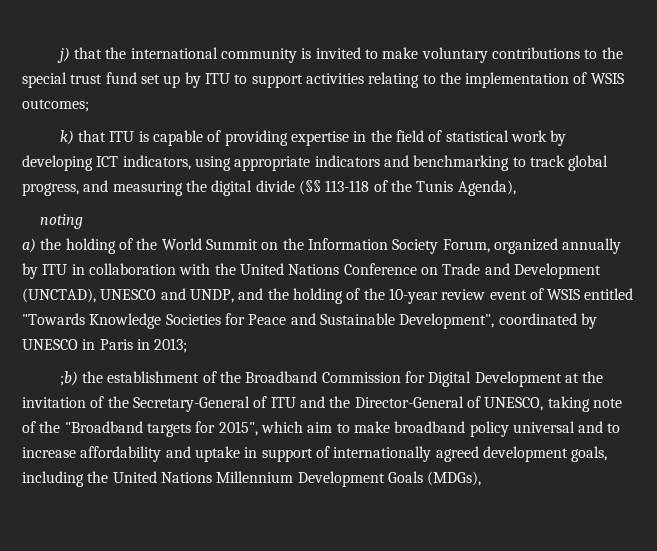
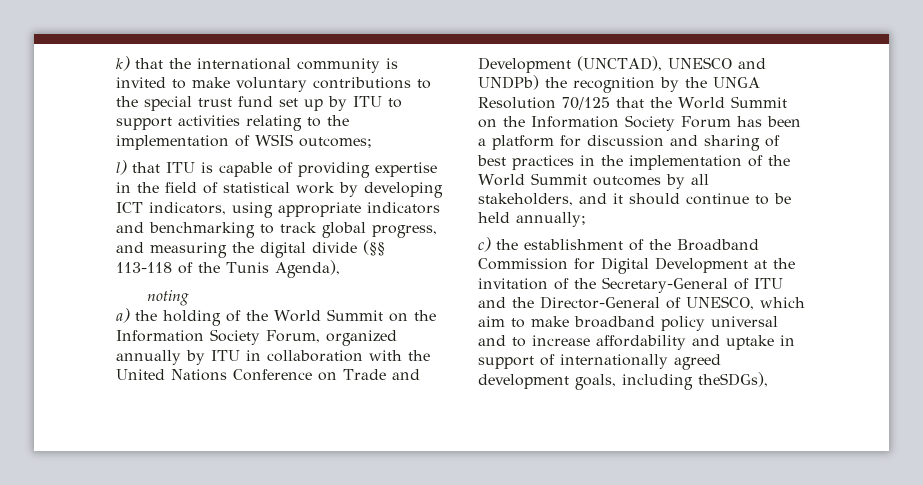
- j) that the international community is invited to make voluntary contributions to the special trust fund set up by ITU to support activities relating to the implementation of WSIS outcomes;
+ k) that the international community is invited to make voluntary contributions to the special trust fund set up by ITU to support activities relating to the implementation of WSIS outcomes;
- k) that ITU is capable of providing expertise in the field of statistical work by developing ICT indicators, using appropriate indicators and benchmarking to track global progress, and measuring the digital divide (§§ 113-118 of the Tunis Agenda),
+ l) that ITU is capable of providing expertise in the field of statistical work by developing ICT indicators, using appropriate indicators and benchmarking to track global progress, and measuring the digital divide (§§ 113-118 of the Tunis Agenda),
- a) the holding of the World Summit on the Information Society Forum, organized annually by ITU in collaboration with the United Nations Conference on Trade and Development (UNCTAD), UNESCO and UNDP, and the holding of the 10-year review event of WSIS entitled "Towards Knowledge Societies for Peace and Sustainable Development", coordinated by UNESCO in Paris in 2013;
- ;b) the establishment of the Broadband Commission for Digital Development at the invitation of the Secretary-General of ITU and the Director-General of UNESCO, taking note of the "Broadband targets for 2015", which aim to make broadband policy universal and to increase affordability and uptake in support of internationally agreed development goals, including the United Nations Millennium Development Goals (MDGs),
+ a) the holding of the World Summit on the Information Society Forum, organized annually by ITU in collaboration with the United Nations Conference on Trade and Development (UNCTAD), UNESCO and UNDPb) the recognition by the UNGA Resolution 70/125 that the World Summit on the Information Society Forum has been a platform for discussion and sharing of best practices in the implementation of the World Summit outcomes by all stakeholders, and it should continue to be held annually;
+ c) the establishment of the Broadband Commission for Digital Development at the invitation of the Secretary-General of ITU and the Director-General of UNESCO, which aim to make broadband policy universal and to increase affordability and uptake in support of internationally agreed development goals, including theSDGs),

